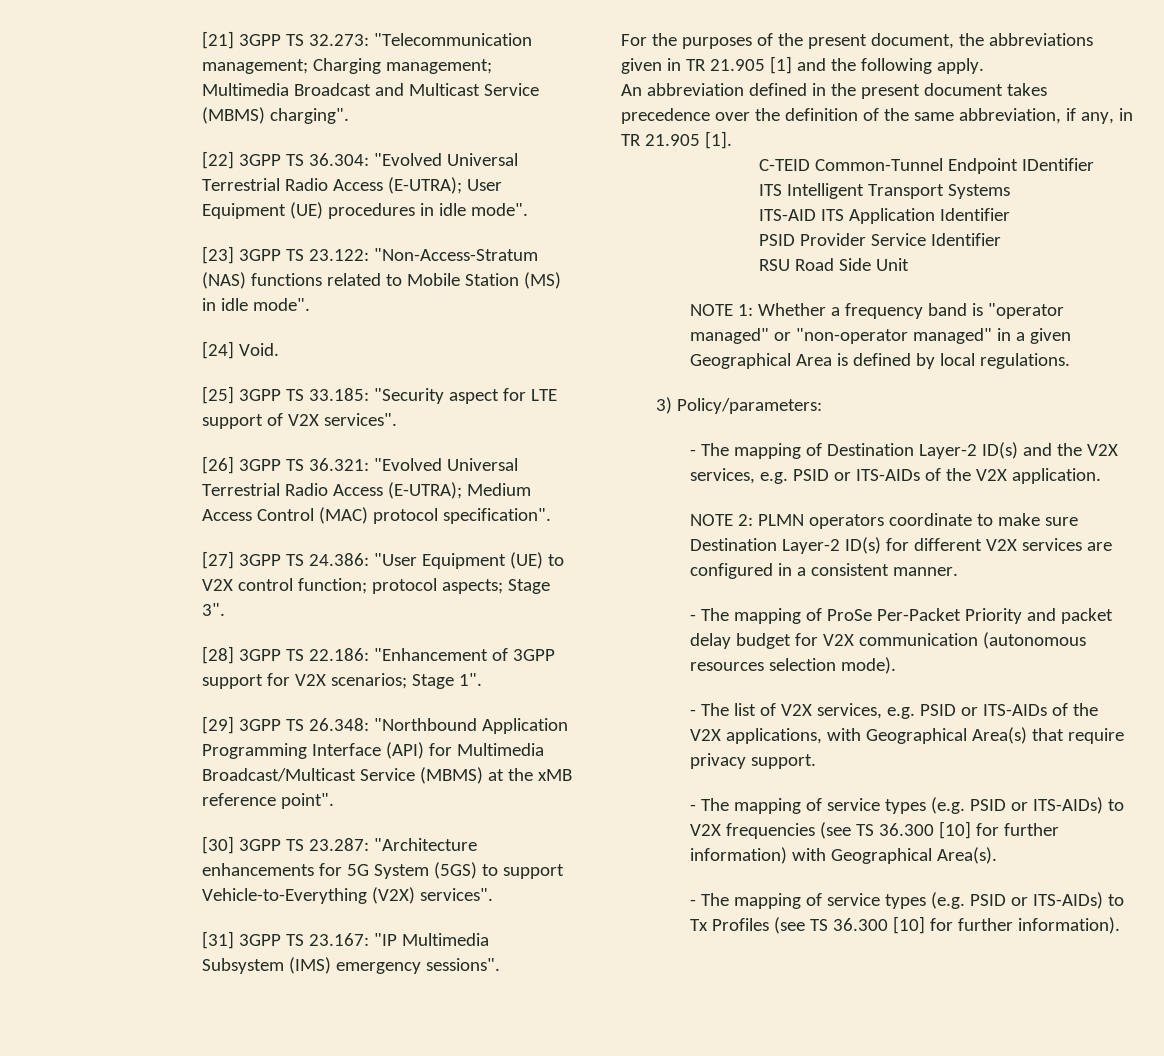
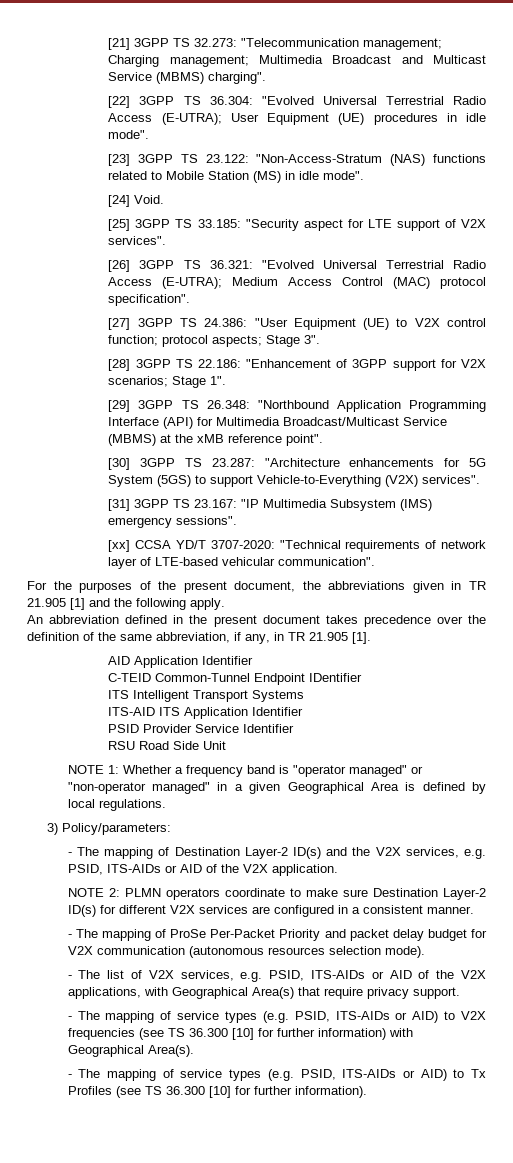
+ [xx] CCSA YD/T 3707-2020: "Technical requirements of network layer of LTE-based vehicular communication".
+ AID Application Identifier
- - The mapping of Destination Layer-2 ID(s) and the V2X services, e.g. PSID or ITS-AIDs of the V2X application.
+ - The mapping of Destination Layer-2 ID(s) and the V2X services, e.g. PSID, ITS-AIDs or AID of the V2X application.
- - The list of V2X services, e.g. PSID or ITS-AIDs of the V2X applications, with Geographical Area(s) that require privacy support.
+ - The list of V2X services, e.g. PSID, ITS-AIDs or AID of the V2X applications, with Geographical Area(s) that require privacy support.
- - The mapping of service types (e.g. PSID or ITS-AIDs) to V2X frequencies (see TS 36.300 [10] for further information) with Geographical Area(s).
+ - The mapping of service types (e.g. PSID, ITS-AIDs or AID) to V2X frequencies (see TS 36.300 [10] for further information) with Geographical Area(s).
- - The mapping of service types (e.g. PSID or ITS-AIDs) to Tx Profiles (see TS 36.300 [10] for further information).
+ - The mapping of service types (e.g. PSID, ITS-AIDs or AID) to Tx Profiles (see TS 36.300 [10] for further information).

